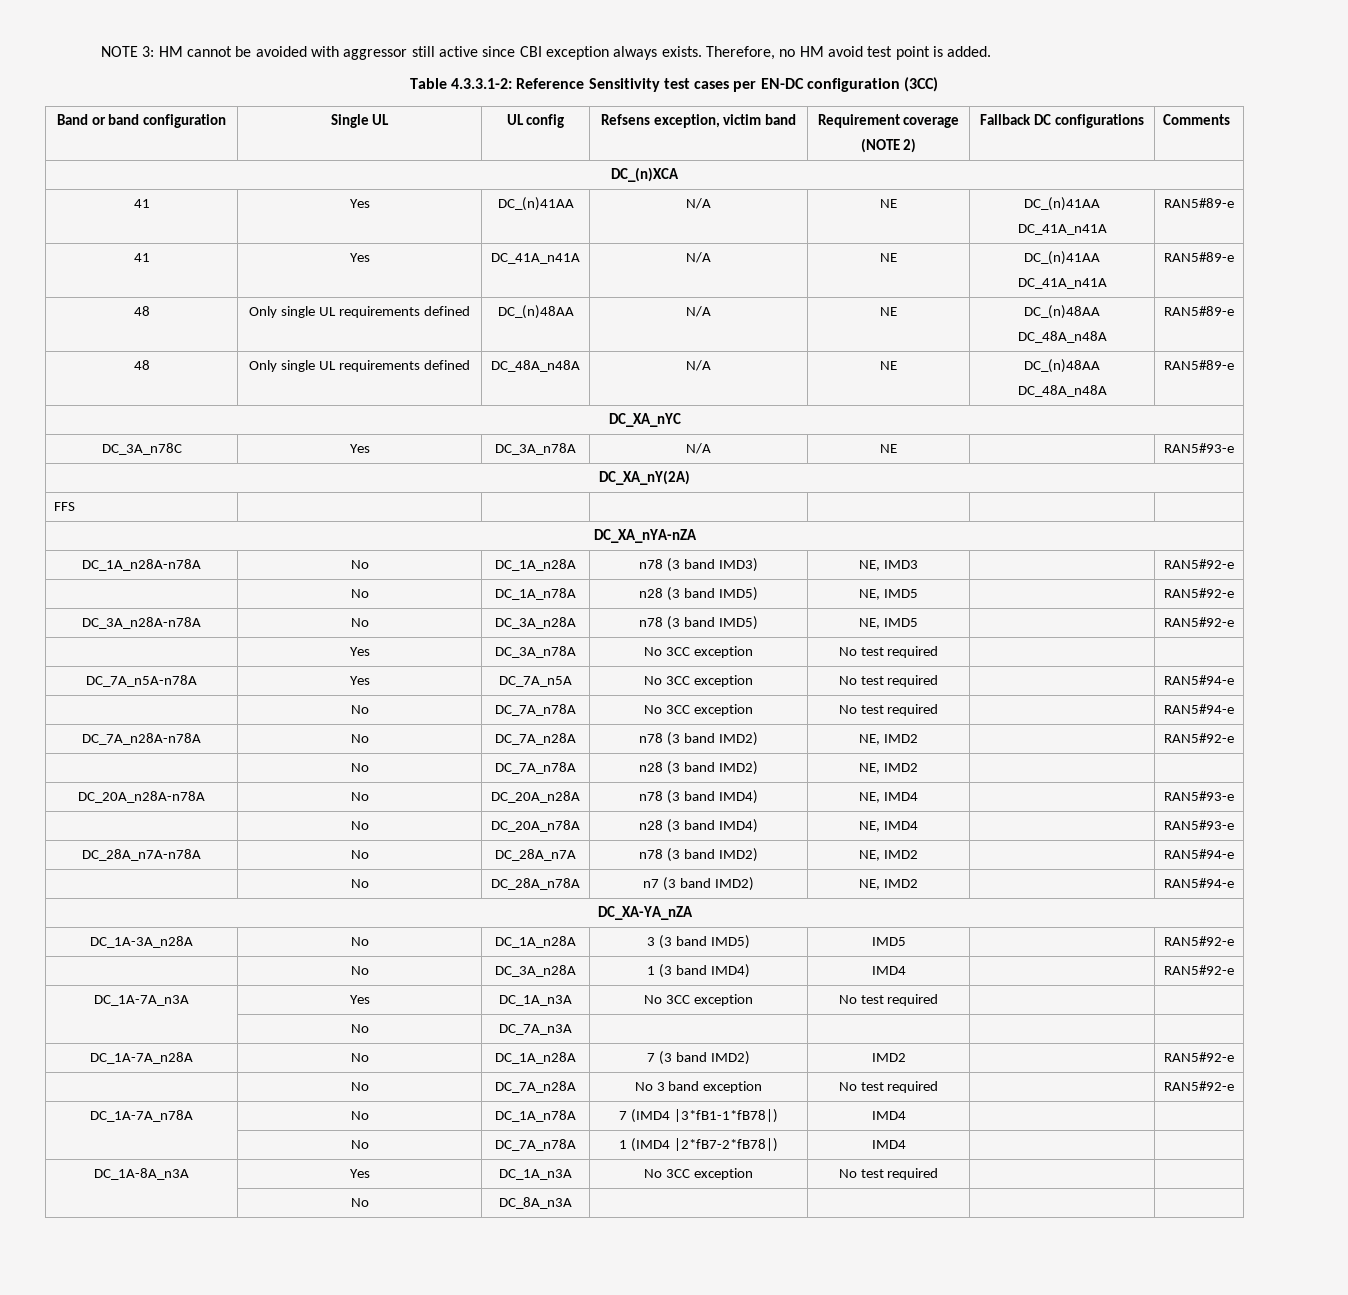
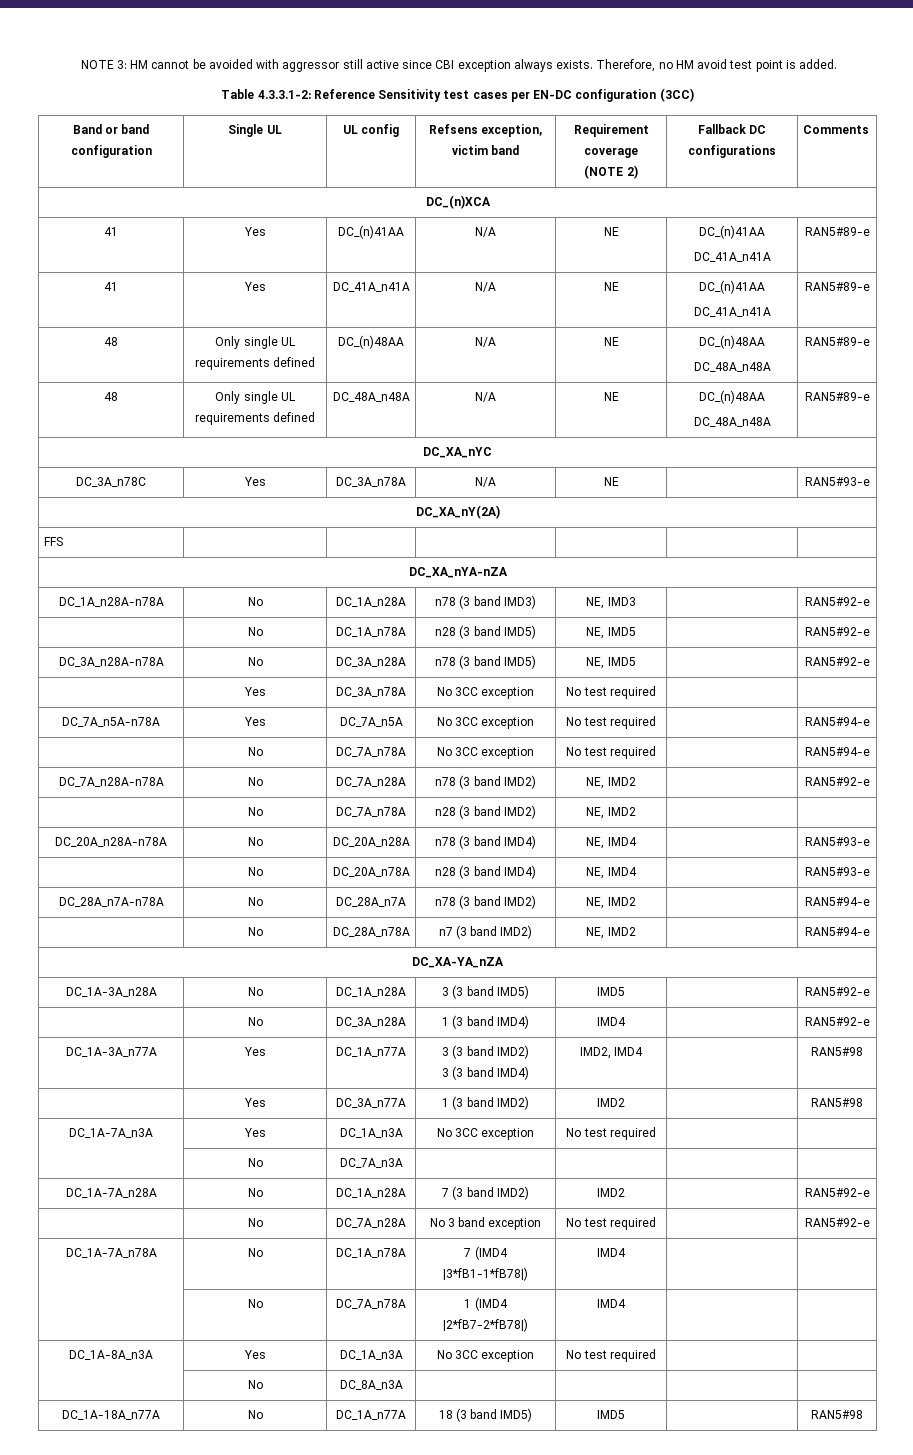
+ DC_1A-3A_n77A | Yes | DC_1A_n77A | 3 (3 band IMD2)
+ 3 (3 band IMD4) | IMD2, IMD4 | | RAN5#98
+ | Yes | DC_3A_n77A | 1 (3 band IMD2) | IMD2 | | RAN5#98
+ DC_1A-18A_n77A | No | DC_1A_n77A | 18 (3 band IMD5) | IMD5 | | RAN5#98

